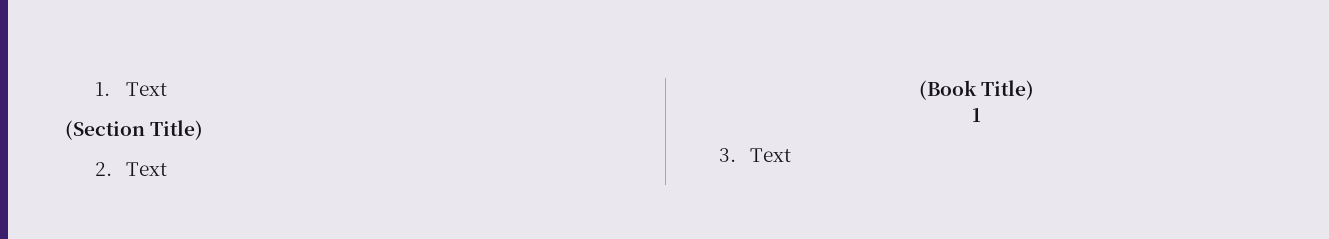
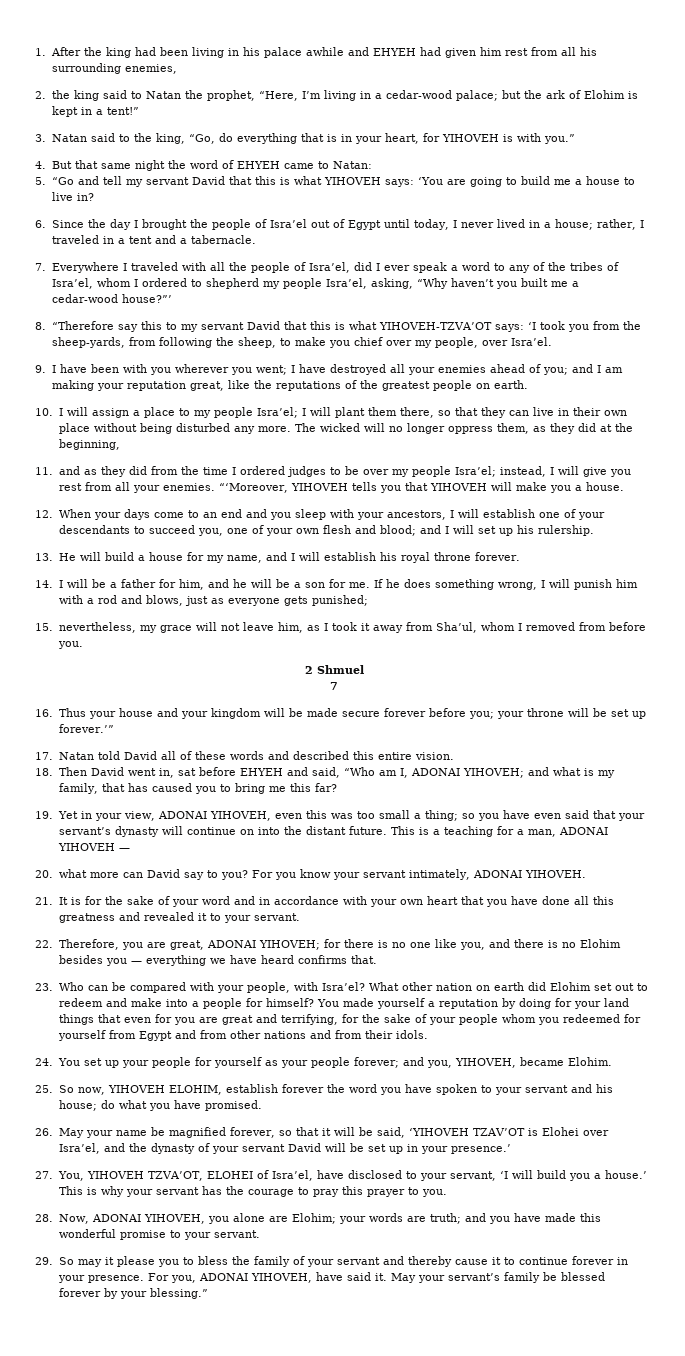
- 1. Text
- (Section Title)
- 2. Text
- (Book Title)
- 1
- 3. Text
+ 1. After the king had been living in his palace awhile and EHYEH had given him rest from all his surrounding enemies,
+ 2. the king said to Natan the prophet, “Here, I’m living in a cedar-wood palace; but the ark of Elohim is kept in a tent!”
+ 3. Natan said to the king, “Go, do everything that is in your heart, for YIHOVEH is with you.”
+ 4. But that same night the word of EHYEH came to Natan:
+ 5. “Go and tell my servant David that this is what YIHOVEH says: ‘You are going to build me a house to live in?
+ 6. Since the day I brought the people of Isra’el out of Egypt until today, I never lived in a house; rather, I traveled in a tent and a tabernacle.
+ 7. Everywhere I traveled with all the people of Isra’el, did I ever speak a word to any of the tribes of Isra’el, whom I ordered to shepherd my people Isra’el, asking, “Why haven’t you built me a cedar-wood house?”’
+ 8. “Therefore say this to my servant David that this is what YIHOVEH-TZVA’OT says: ‘I took you from the sheep-yards, from following the sheep, to make you chief over my people, over Isra’el.
+ 9. I have been with you wherever you went; I have destroyed all your enemies ahead of you; and I am making your reputation great, like the reputations of the greatest people on earth.
+ 10. I will assign a place to my people Isra’el; I will plant them there, so that they can live in their own place without being disturbed any more. The wicked will no longer oppress them, as they did at the beginning,
+ 11. and as they did from the time I ordered judges to be over my people Isra’el; instead, I will give you rest from all your enemies. “‘Moreover, YIHOVEH tells you that YIHOVEH will make you a house.
+ 12. When your days come to an end and you sleep with your ancestors, I will establish one of your descendants to succeed you, one of your own flesh and blood; and I will set up his rulership.
+ 13. He will build a house for my name, and I will establish his royal throne forever.
+ 14. I will be a father for him, and he will be a son for me. If he does something wrong, I will punish him with a rod and blows, just as everyone gets punished;
+ 15. nevertheless, my grace will not leave him, as I took it away from Sha’ul, whom I removed from before you.
+ 2 Shmuel
+ 7
+ 16. Thus your house and your kingdom will be made secure forever before you; your throne will be set up forever.’”
+ 17. Natan told David all of these words and described this entire vision.
+ 18. Then David went in, sat before EHYEH and said, “Who am I, ADONAI YIHOVEH; and what is my family, that has caused you to bring me this far?
+ 19. Yet in your view, ADONAI YIHOVEH, even this was too small a thing; so you have even said that your servant’s dynasty will continue on into the distant future. This is a teaching for a man, ADONAI YIHOVEH —
+ 20. what more can David say to you? For you know your servant intimately, ADONAI YIHOVEH.
+ 21. It is for the sake of your word and in accordance with your own heart that you have done all this greatness and revealed it to your servant.
+ 22. Therefore, you are great, ADONAI YIHOVEH; for there is no one like you, and there is no Elohim besides you — everything we have heard confirms that.
+ 23. Who can be compared with your people, with Isra’el? What other nation on earth did Elohim set out to redeem and make into a people for himself? You made yourself a reputation by doing for your land things that even for you are great and terrifying, for the sake of your people whom you redeemed for yourself from Egypt and from other nations and from their idols.
+ 24. You set up your people for yourself as your people forever; and you, YIHOVEH, became Elohim.
+ 25. So now, YIHOVEH ELOHIM, establish forever the word you have spoken to your servant and his house; do what you have promised.
+ 26. May your name be magnified forever, so that it will be said, ‘YIHOVEH TZAV’OT is Elohei over Isra’el, and the dynasty of your servant David will be set up in your presence.’
+ 27. You, YIHOVEH TZVA’OT, ELOHEI of Isra’el, have disclosed to your servant, ‘I will build you a house.’ This is why your servant has the courage to pray this prayer to you.
+ 28. Now, ADONAI YIHOVEH, you alone are Elohim; your words are truth; and you have made this wonderful promise to your servant.
+ 29. So may it please you to bless the family of your servant and thereby cause it to continue forever in your presence. For you, ADONAI YIHOVEH, have said it. May your servant’s family be blessed forever by your blessing.”

